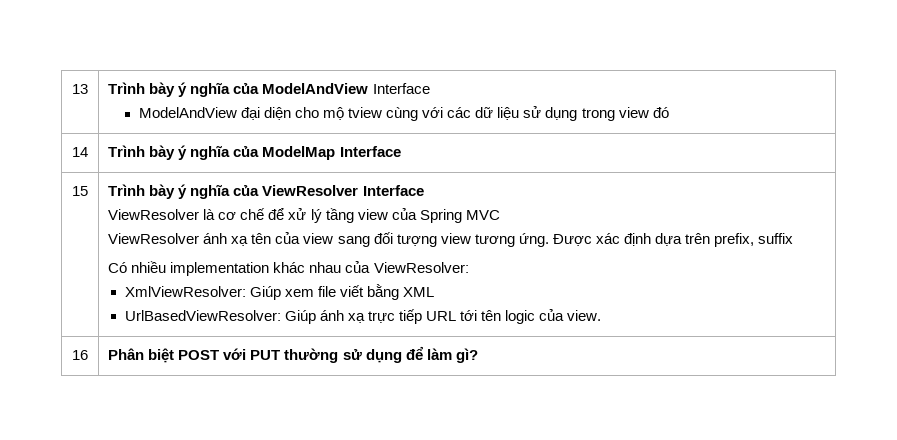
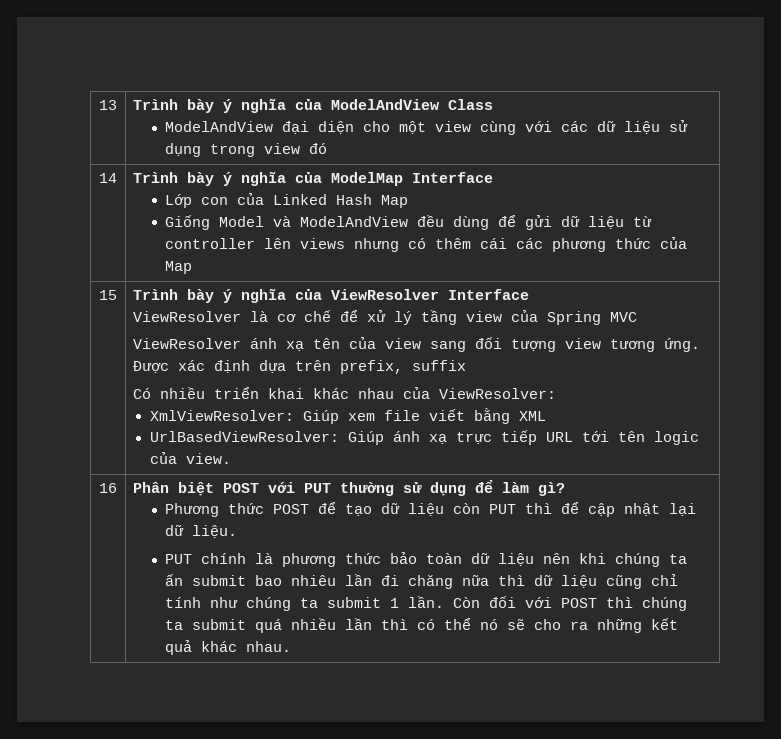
- 13 | Trình bày ý nghĩa của ModelAndView Interface
- ModelAndView đại diện cho mộ tview cùng với các dữ liệu sử dụng trong view đó
+ 13 | Trình bày ý nghĩa của ModelAndView Class
+ ModelAndView đại diện cho một view cùng với các dữ liệu sử dụng trong view đó
  14 | Trình bày ý nghĩa của ModelMap Interface
+ Lớp con của Linked Hash Map
+ Giống Model và ModelAndView đều dùng để gửi dữ liệu từ controller lên views nhưng có thêm cái các phương thức của Map
- Có nhiều implementation khác nhau của ViewResolver:
+ Có nhiều triển khai khác nhau của ViewResolver:
+ Phương thức POST để tạo dữ liệu còn PUT thì để cập nhật lại dữ liệu.
+ PUT chính là phương thức bảo toàn dữ liệu nên khi chúng ta ấn submit bao nhiêu lần đi chăng nữa thì dữ liệu cũng chỉ tính như chúng ta submit 1 lần. Còn đối với POST thì chúng ta submit quá nhiều lần thì có thể nó sẽ cho ra những kết quả khác nhau.

